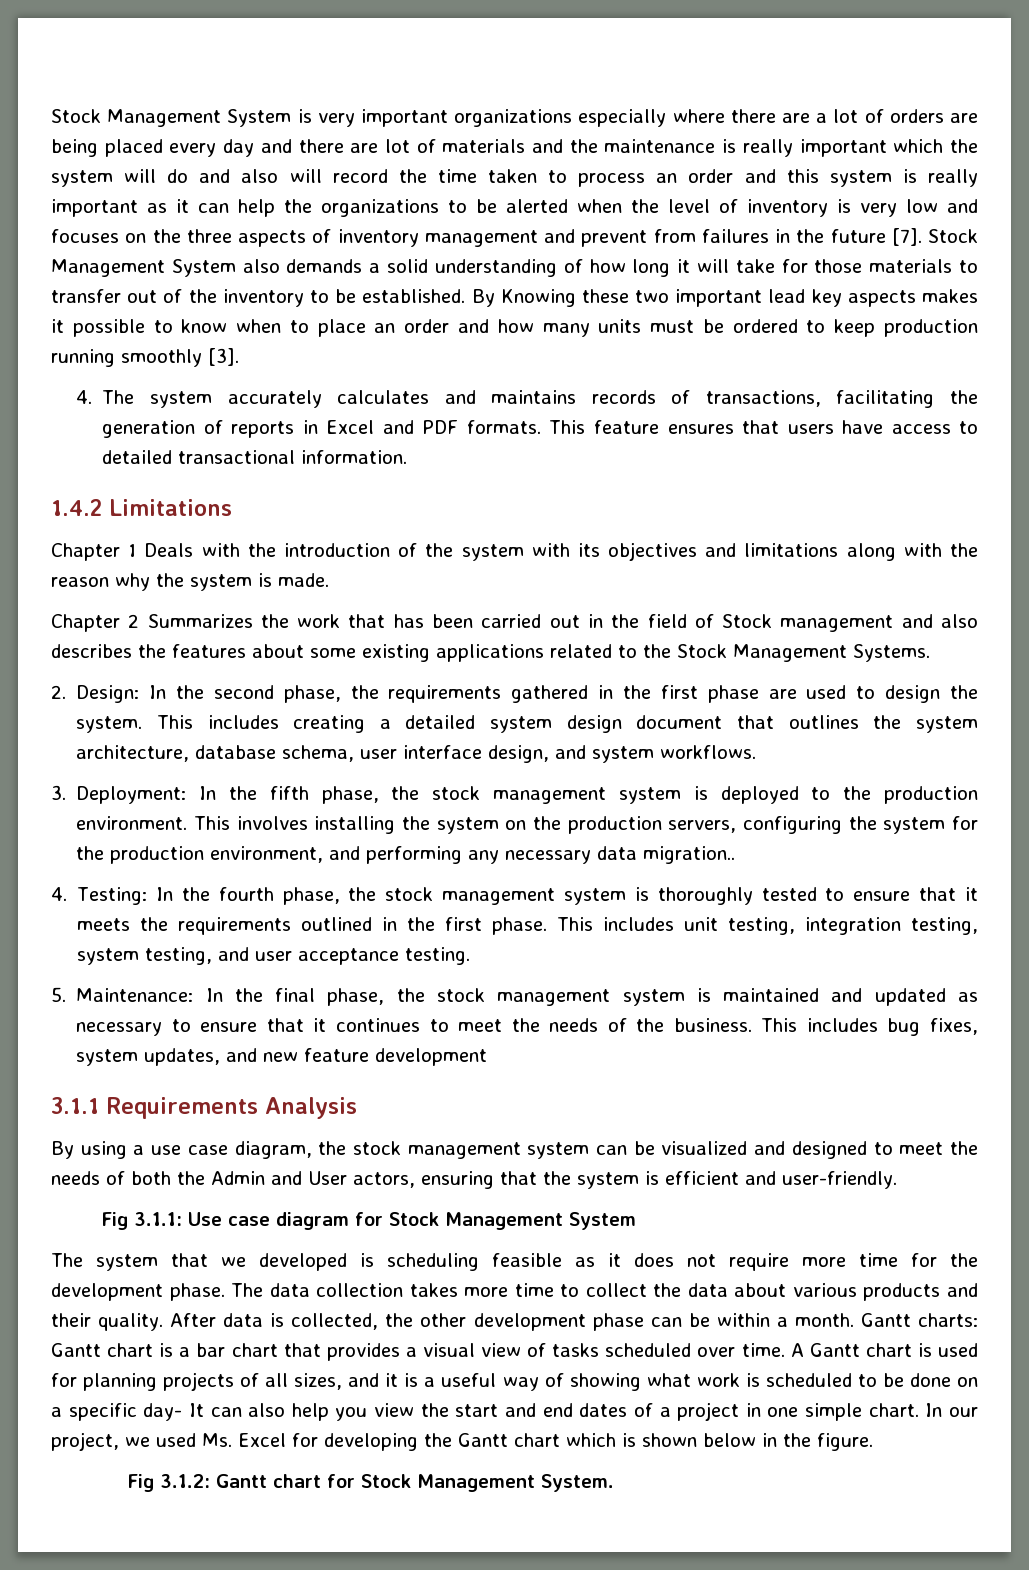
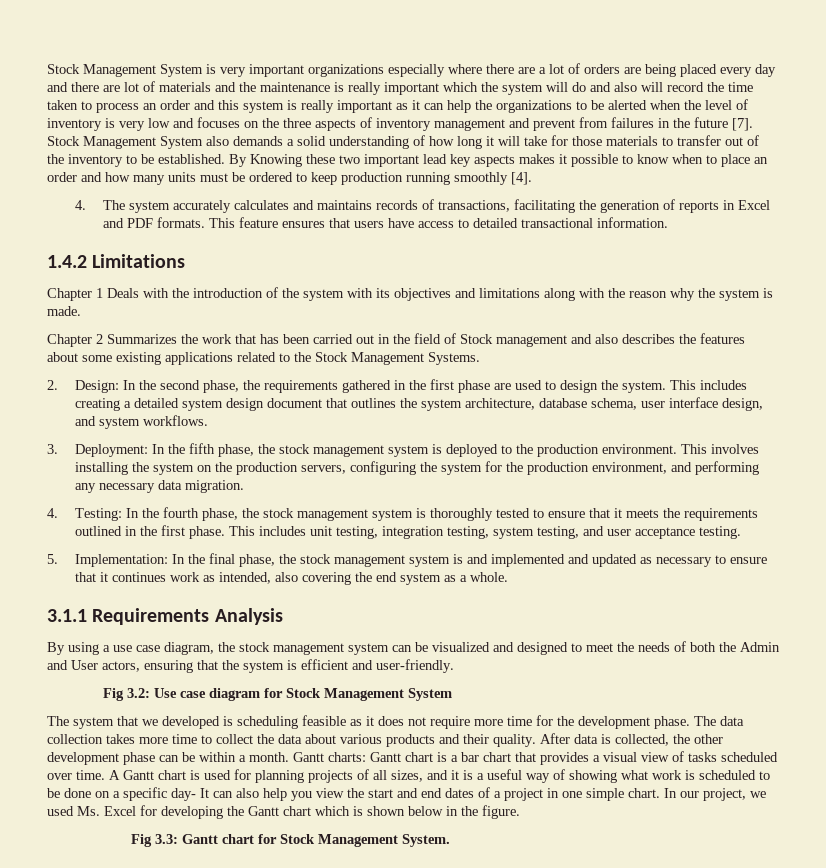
- By Knowing these two important lead key aspects makes it possible to know when to place an order and how many units must be ordered to keep production running smoothly [3].
+ By Knowing these two important lead key aspects makes it possible to know when to place an order and how many units must be ordered to keep production running smoothly [4].
- This involves installing the system on the production servers, configuring the system for the production environment, and performing any necessary data migration..
+ This involves installing the system on the production servers, configuring the system for the production environment, and performing any necessary data migration.
- 5. Maintenance: In the final phase, the stock management system is maintained and updated as necessary to ensure that it continues to meet the needs of the business. This includes bug fixes, system updates, and new feature development
+ 5. Implementation: In the final phase, the stock management system is and implemented and updated as necessary to ensure that it continues work as intended, also covering the end system as a whole.
- Fig 3.1.1: Use case diagram for Stock Management System
+ Fig 3.2: Use case diagram for Stock Management System
- Fig 3.1.2: Gantt chart for Stock Management System.
+ Fig 3.3: Gantt chart for Stock Management System.

